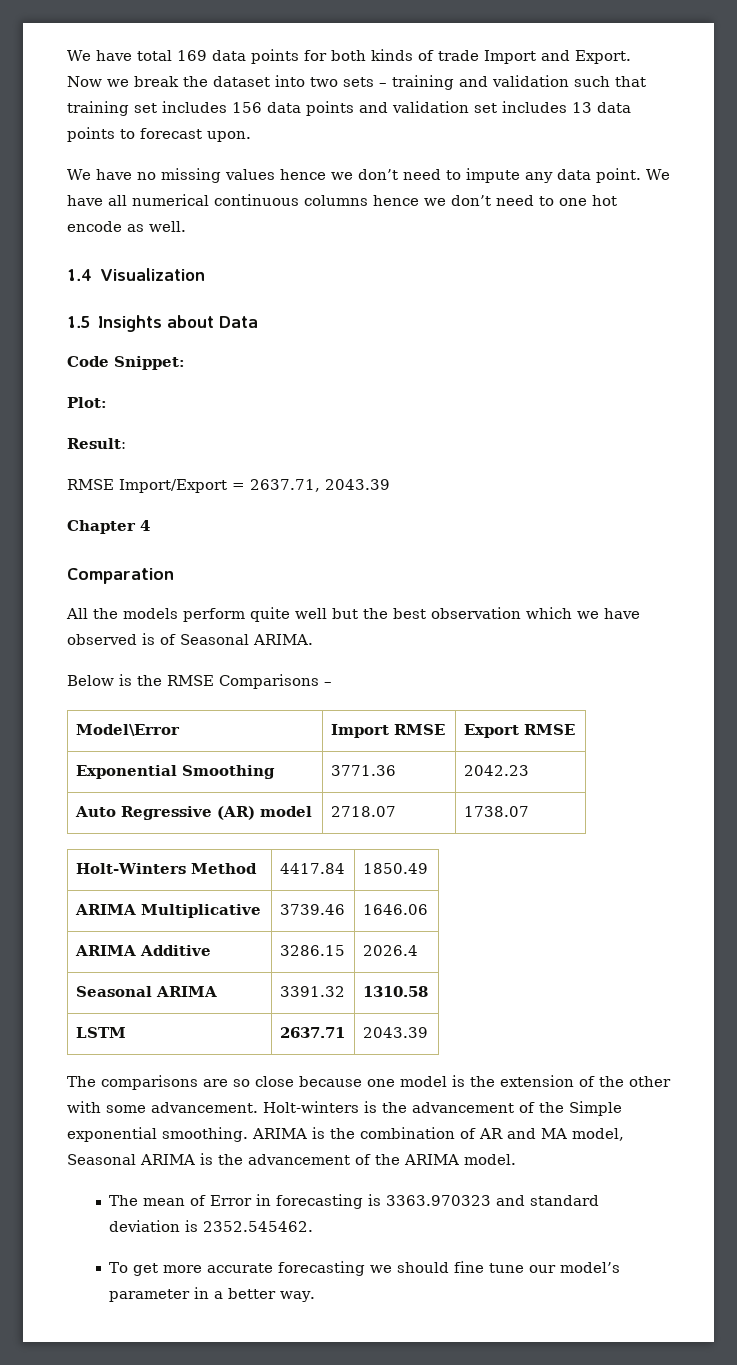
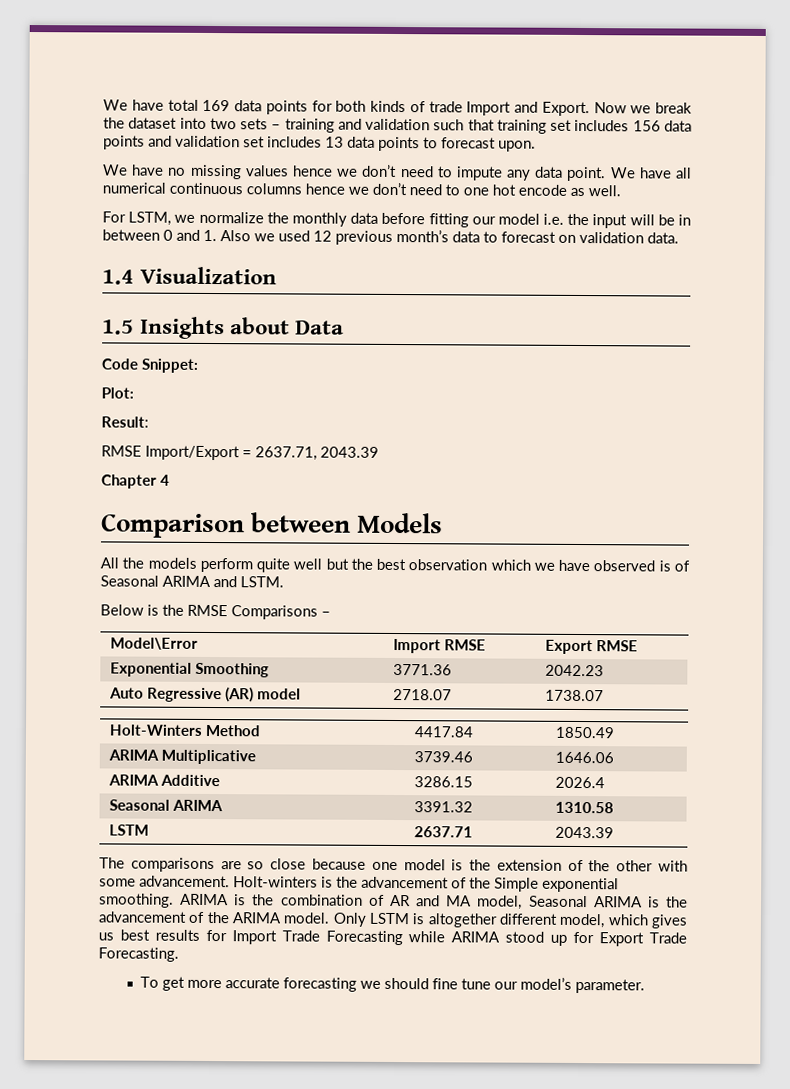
+ For LSTM, we normalize the monthly data before fitting our model i.e. the input will be in between 0 and 1. Also we used 12 previous month’s data to forecast on validation data.
- Comparation
+ Comparison between Models
- All the models perform quite well but the best observation which we have observed is of Seasonal ARIMA.
+ All the models perform quite well but the best observation which we have observed is of Seasonal ARIMA and LSTM.
- ARIMA is the combination of AR and MA model, Seasonal ARIMA is the advancement of the ARIMA model.
- The mean of Error in forecasting is 3363.970323 and standard deviation is 2352.545462.
+ ARIMA is the combination of AR and MA model, Seasonal ARIMA is the advancement of the ARIMA model. Only LSTM is altogether different model, which gives us best results for Import Trade Forecasting while ARIMA stood up for Export Trade Forecasting.
- To get more accurate forecasting we should fine tune our model’s parameter in a better way.
+ To get more accurate forecasting we should fine tune our model’s parameter.

